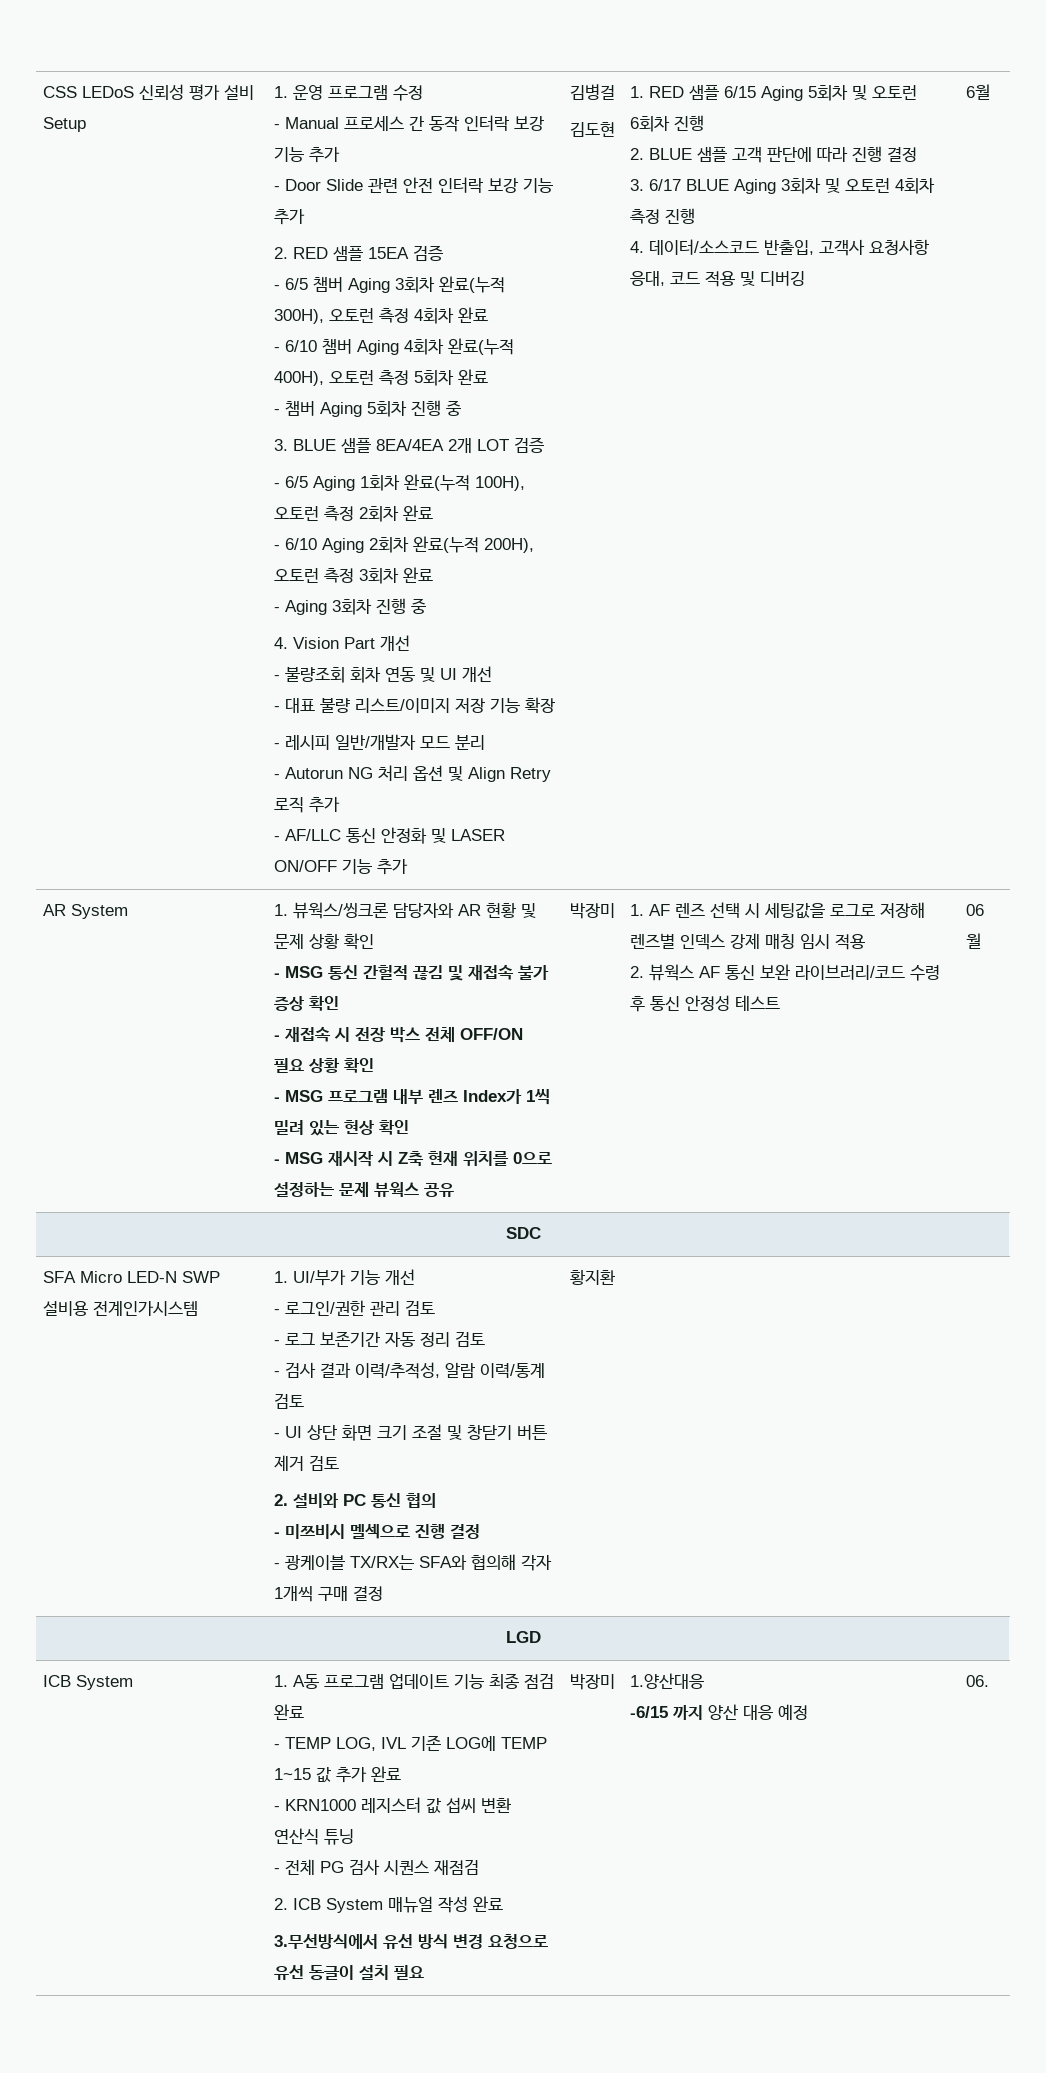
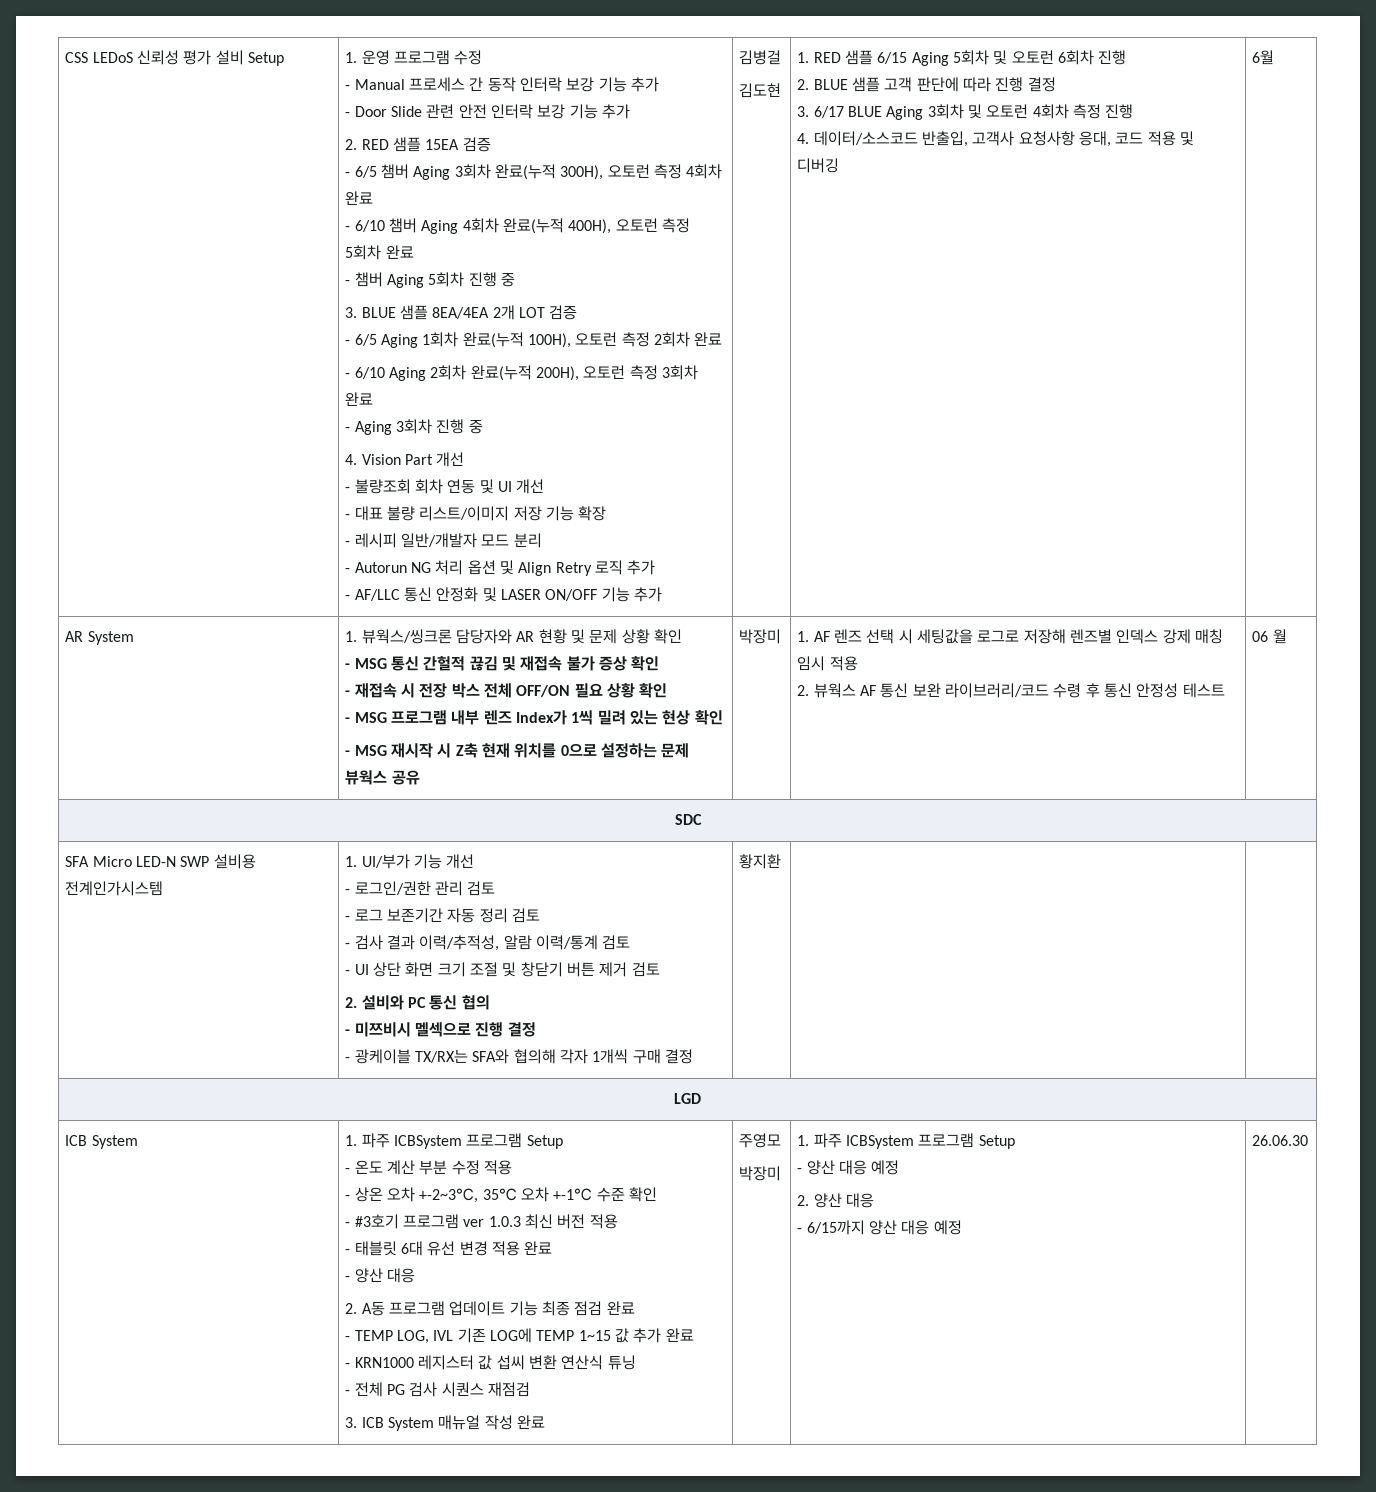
- ICB System | 1. A동 프로그램 업데이트 기능 최종 점검 완료
+ ICB System | 1. 파주 ICBSystem 프로그램 Setup
+ - 온도 계산 부분 수정 적용
+ - 상온 오차 +-2~3℃, 35℃ 오차 +-1℃ 수준 확인
+ - #3호기 프로그램 ver 1.0.3 최신 버전 적용
+ - 태블릿 6대 유선 변경 적용 완료
+ - 양산 대응
+ 2. A동 프로그램 업데이트 기능 최종 점검 완료
- 2. ICB System 매뉴얼 작성 완료
+ 3. ICB System 매뉴얼 작성 완료
- 3.무선방식에서 유선 방식 변경 요청으로 유선 동글이 설치 필요 | 박장미 | 1.양산대응
- -6/15 까지 양산 대응 예정
+ 주영모
+ 박장미 | 1. 파주 ICBSystem 프로그램 Setup
+ - 양산 대응 예정
+ 2. 양산 대응
+ - 6/15까지 양산 대응 예정
- 06.
+ 26.06.30

